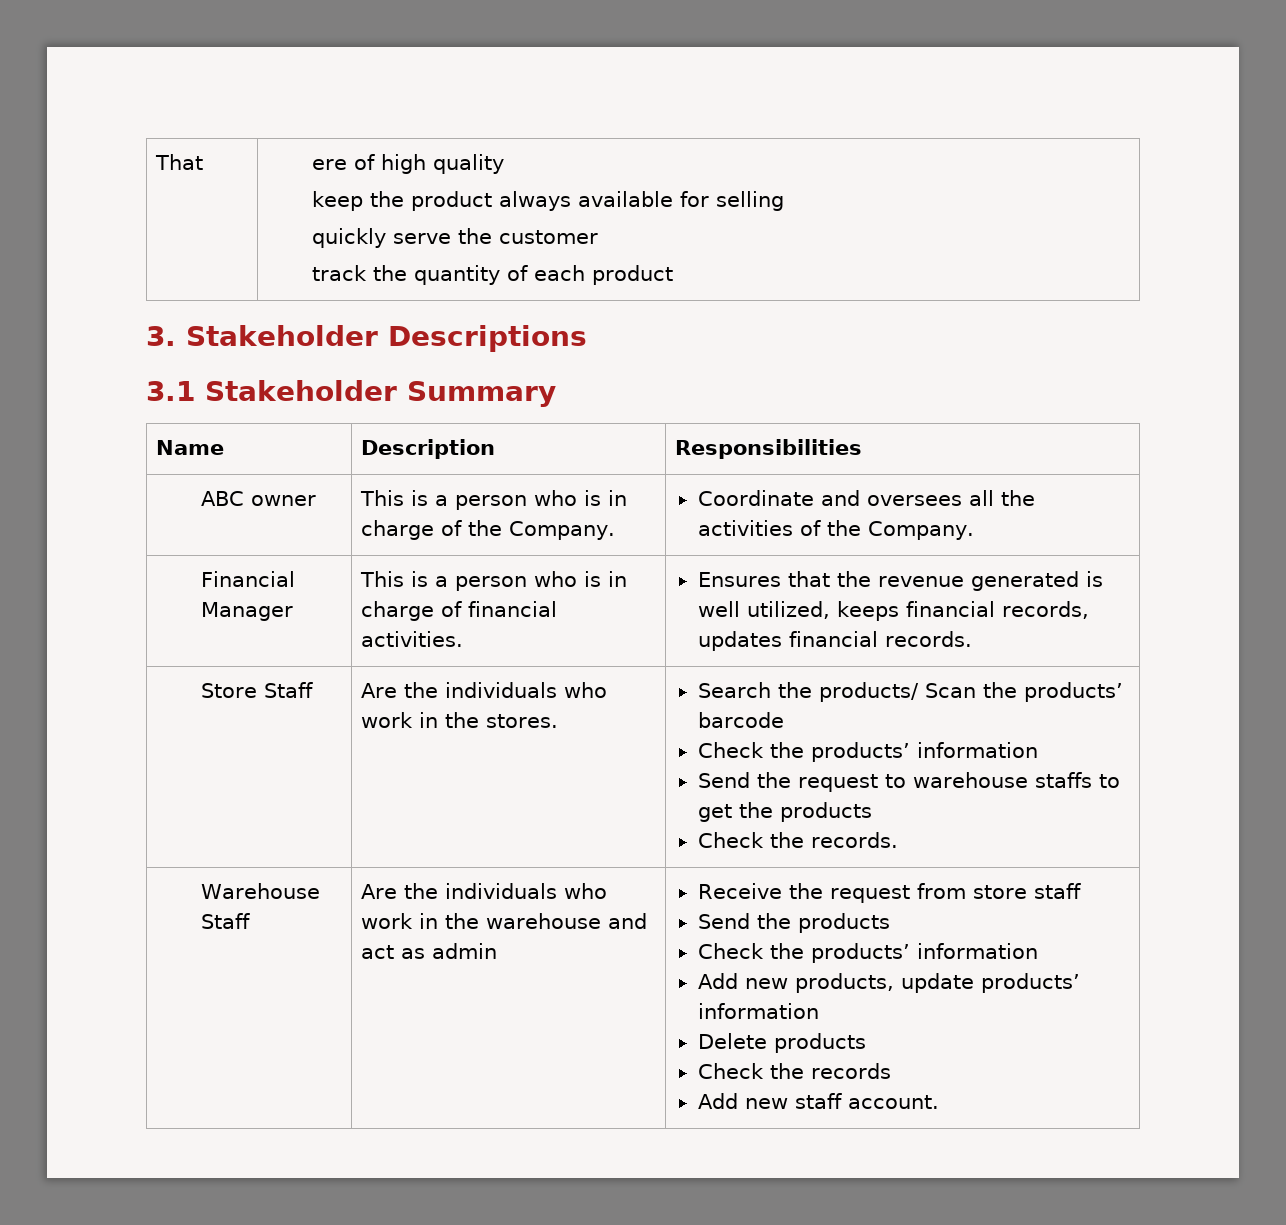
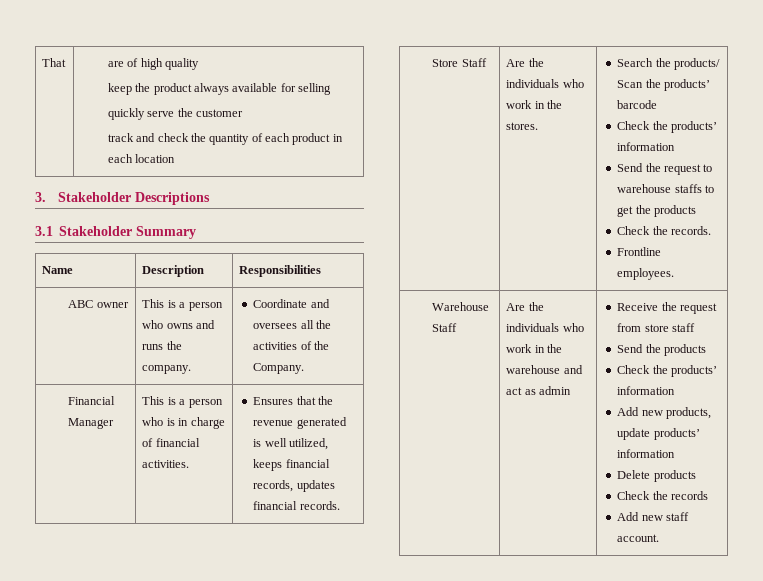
- That | ere of high quality
+ That | are of high quality
  keep the product always available for selling
  quickly serve the customer
- track the quantity of each product
+ track and check the quantity of each product in each location
- ABC owner | This is a person who is in charge of the Company. | Coordinate and oversees all the activities of the Company.
+ ABC owner | This is a person who owns and runs the company. | Coordinate and oversees all the activities of the Company.
  Store Staff | Are the individuals who work in the stores. | Search the products/ Scan the products’ barcode
  Check the products’ information
  Send the request to warehouse staffs to get the products
  Check the records.
+ Frontline employees.

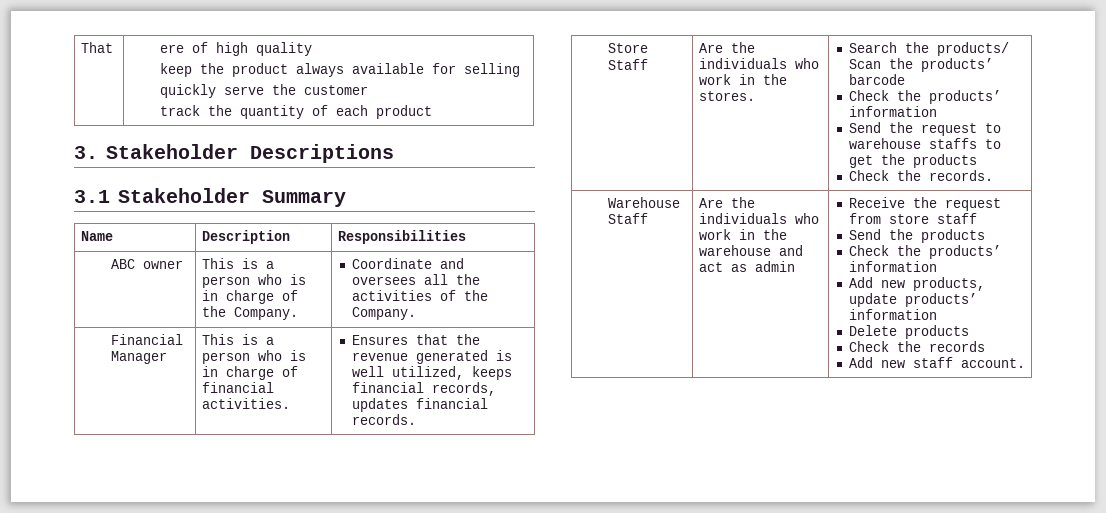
- That | are of high quality
+ That | ere of high quality
  keep the product always available for selling
  quickly serve the customer
- track and check the quantity of each product in each location
+ track the quantity of each product
- ABC owner | This is a person who owns and runs the company. | Coordinate and oversees all the activities of the Company.
+ ABC owner | This is a person who is in charge of the Company. | Coordinate and oversees all the activities of the Company.
  Store Staff | Are the individuals who work in the stores. | Search the products/ Scan the products’ barcode
  Check the products’ information
  Send the request to warehouse staffs to get the products
  Check the records.
- Frontline employees.

